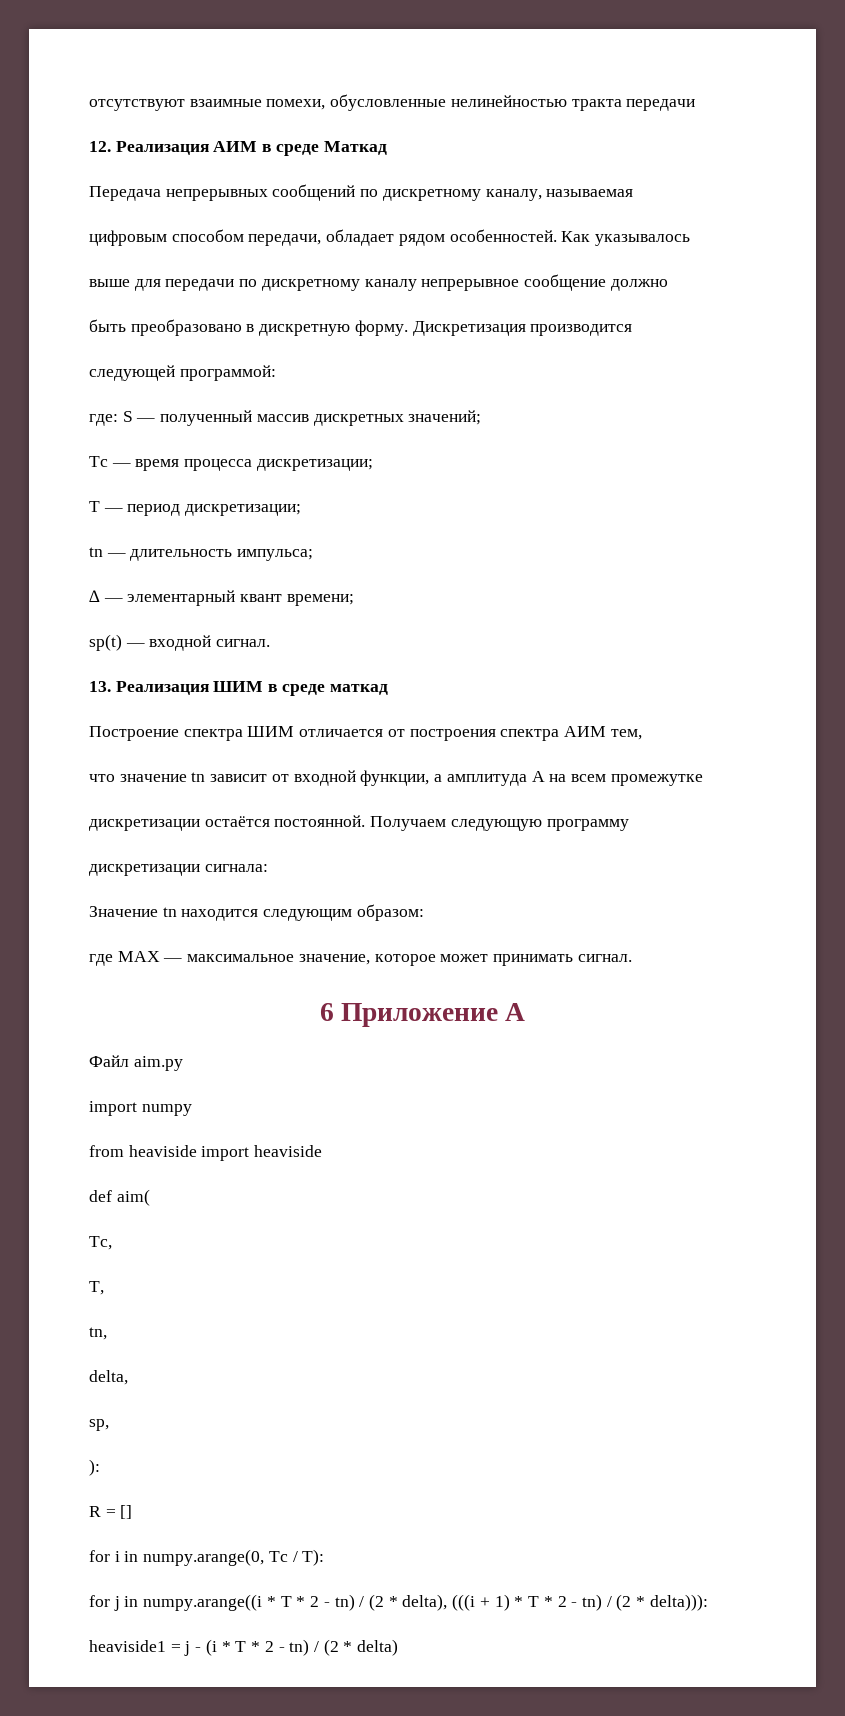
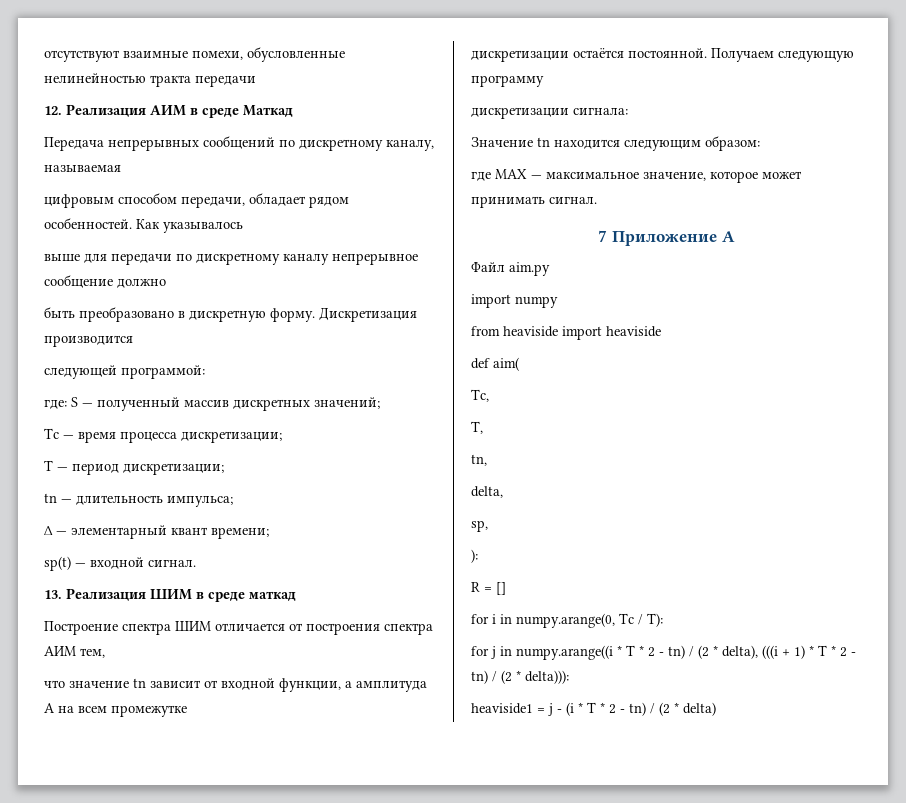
- 6 Приложение А
+ 7 Приложение А

